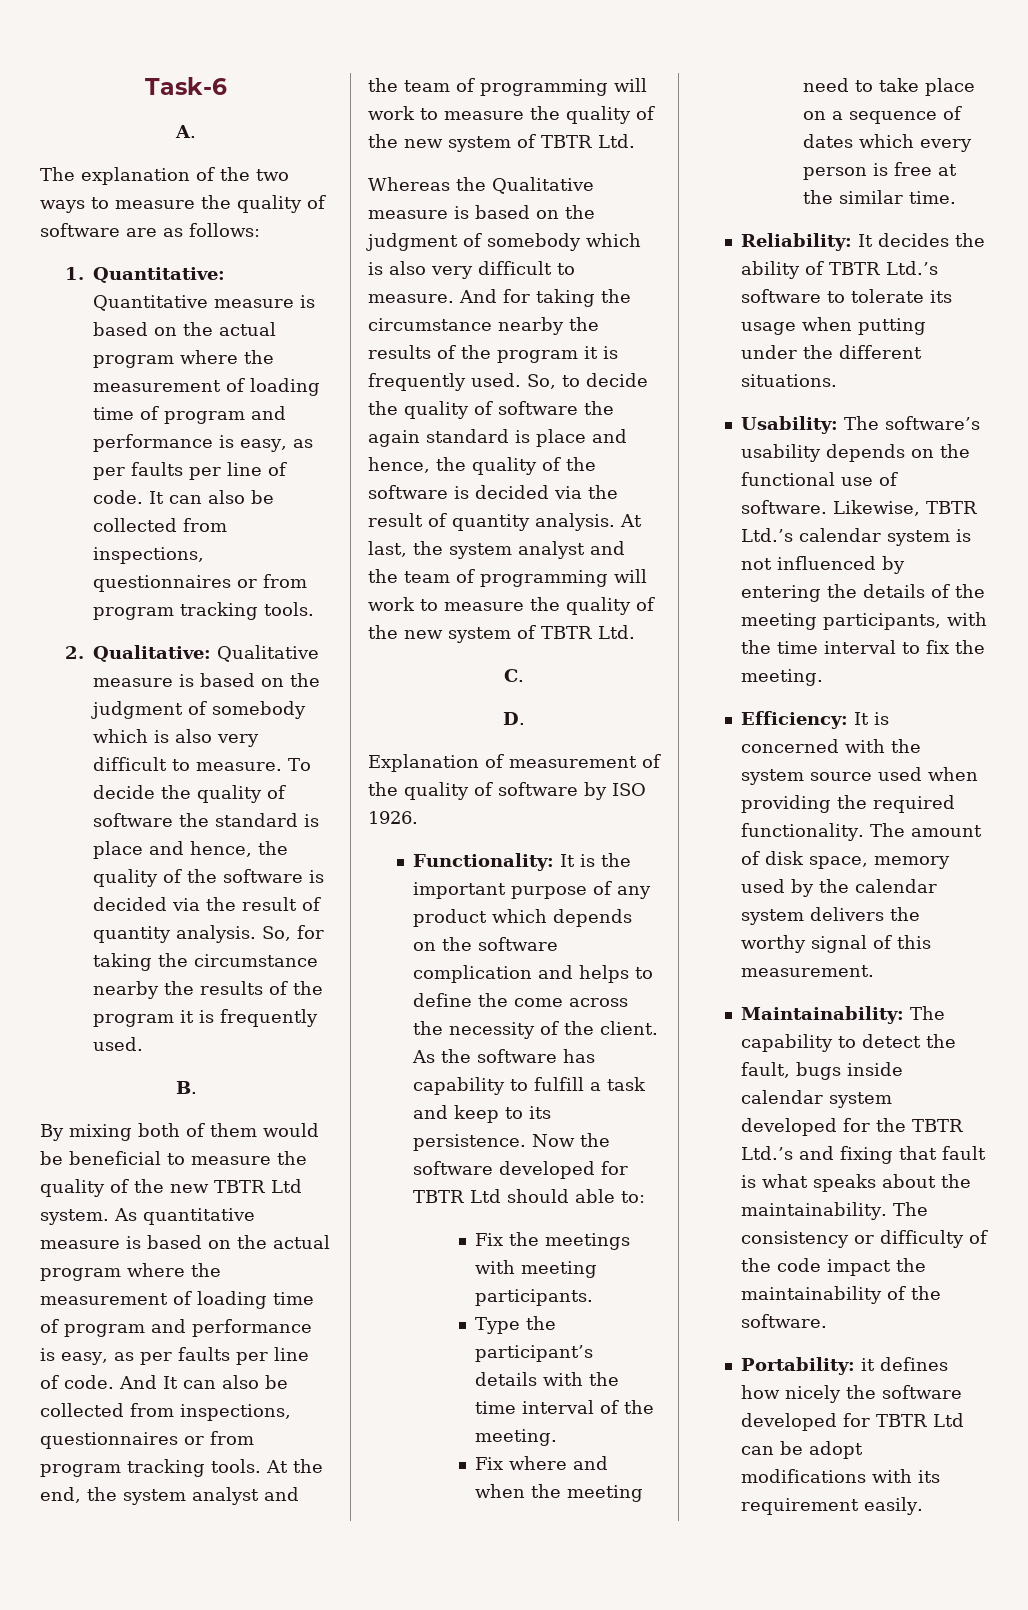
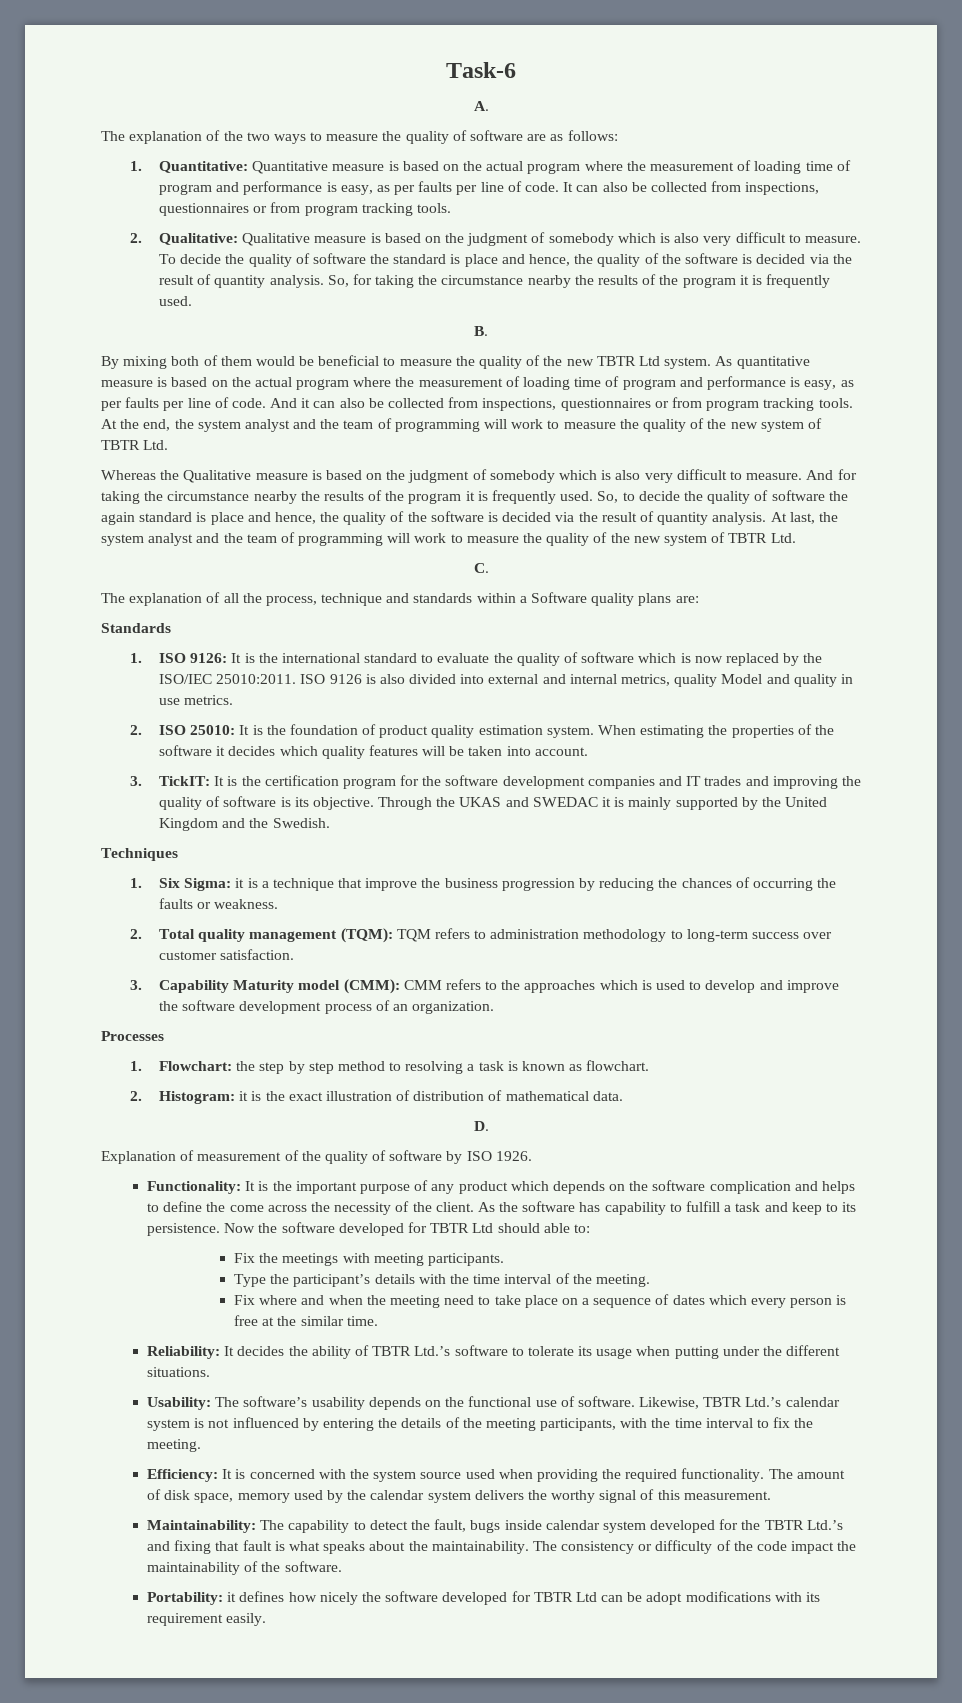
- And It can also be collected from inspections, questionnaires or from program tracking tools.
+ And it can also be collected from inspections, questionnaires or from program tracking tools.
+ The explanation of all the process, technique and standards within a Software quality plans are:
+ Standards
+ 1. ISO 9126: It is the international standard to evaluate the quality of software which is now replaced by the ISO/IEC 25010:2011. ISO 9126 is also divided into external and internal metrics, quality Model and quality in use metrics.
+ 2. ISO 25010: It is the foundation of product quality estimation system. When estimating the properties of the software it decides which quality features will be taken into account.
+ 3. TickIT: It is the certification program for the software development companies and IT trades and improving the quality of software is its objective. Through the UKAS and SWEDAC it is mainly supported by the United Kingdom and the Swedish.
+ Techniques
+ 1. Six Sigma: it is a technique that improve the business progression by reducing the chances of occurring the faults or weakness.
+ 2. Total quality management (TQM): TQM refers to administration methodology to long-term success over customer satisfaction.
+ 3. Capability Maturity model (CMM): CMM refers to the approaches which is used to develop and improve the software development process of an organization.
+ Processes
+ 1. Flowchart: the step by step method to resolving a task is known as flowchart.
+ 2. Histogram: it is the exact illustration of distribution of mathematical data.

